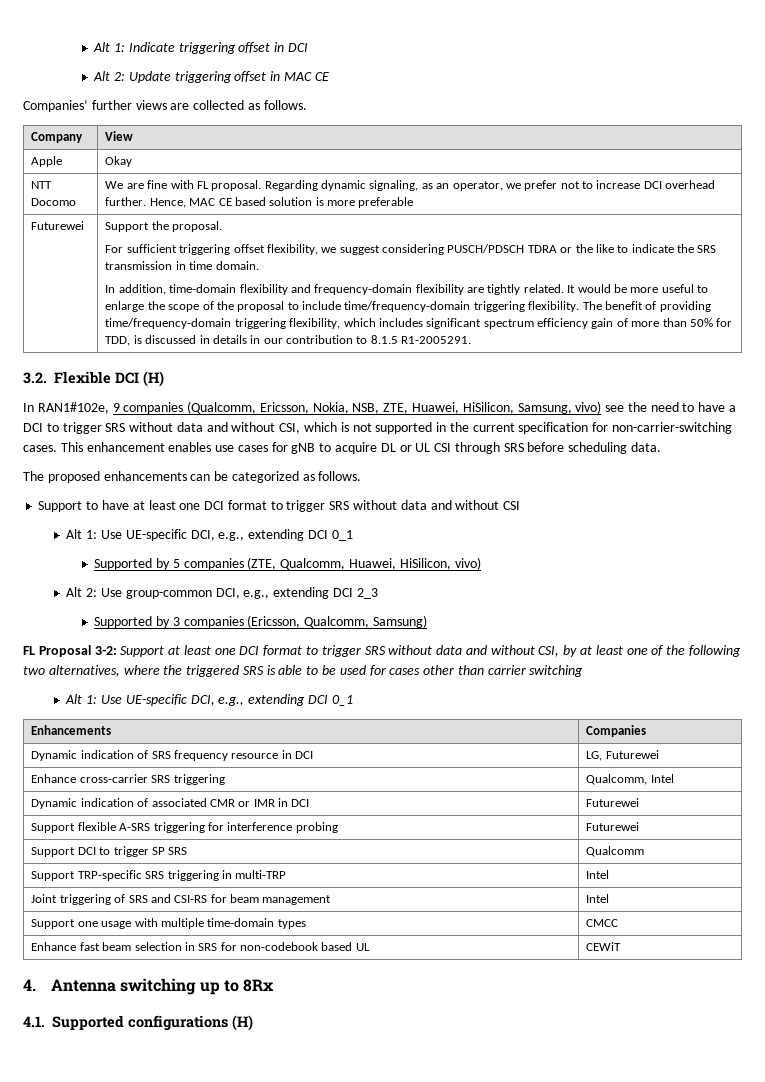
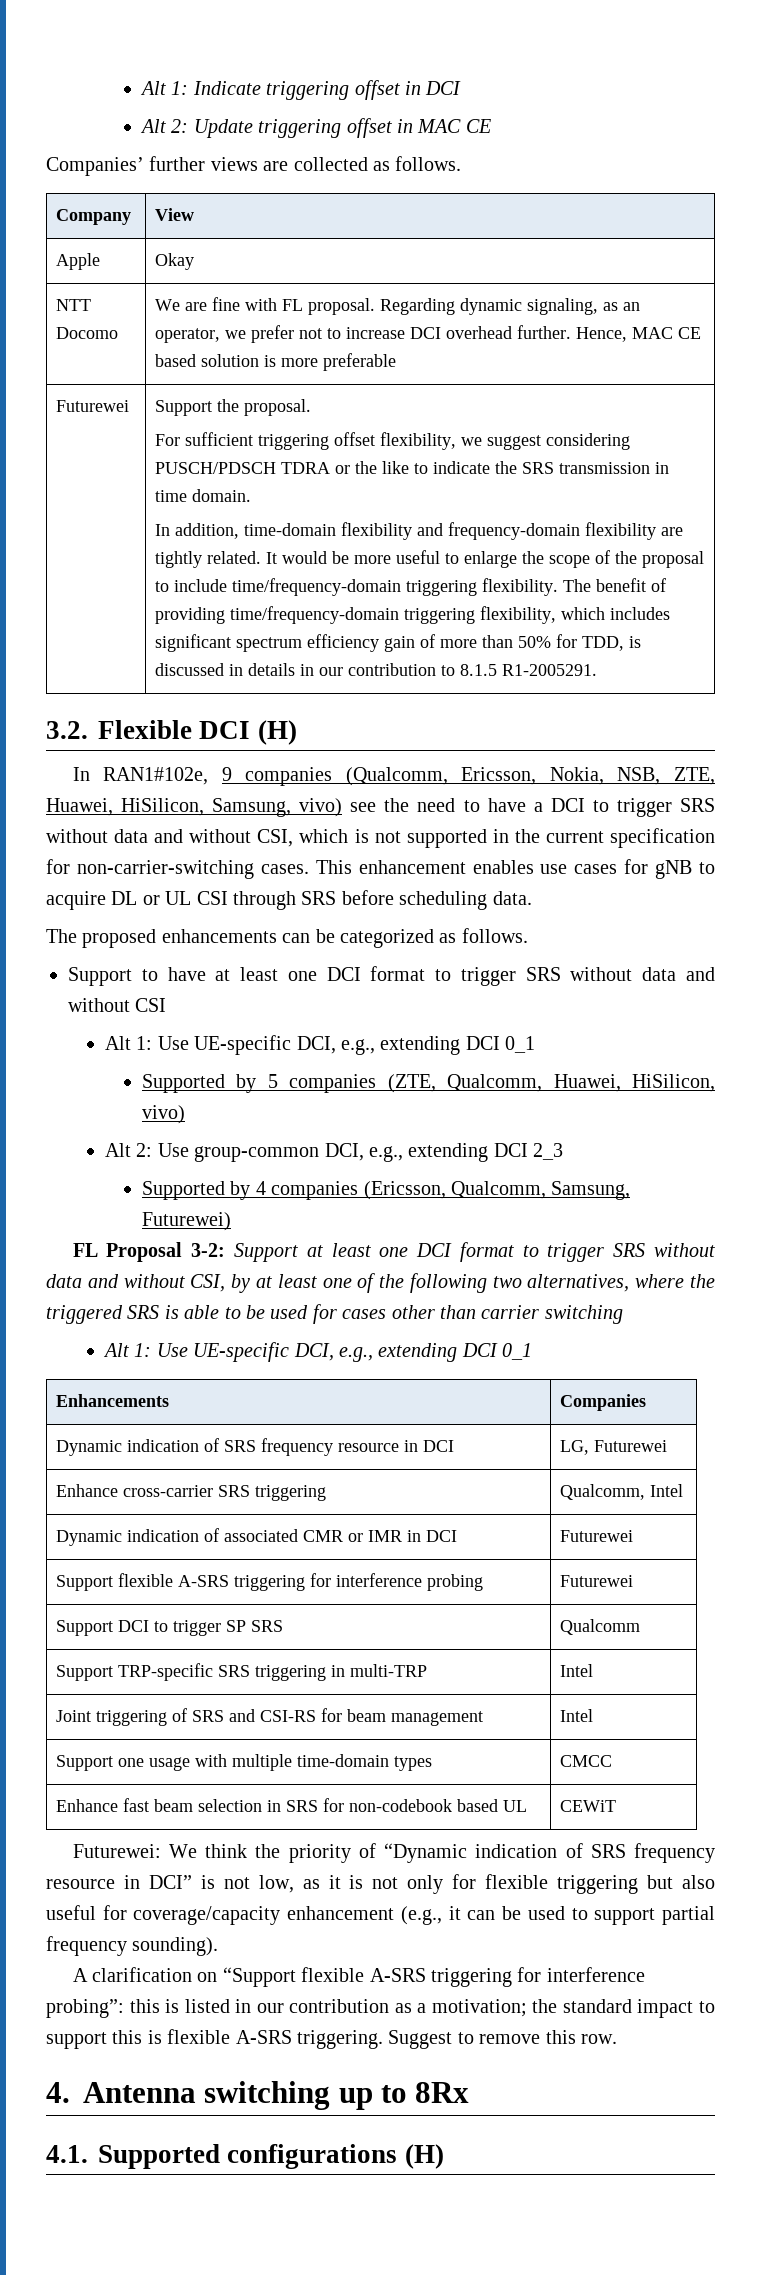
- Supported by 3 companies (Ericsson, Qualcomm, Samsung)
+ Supported by 4 companies (Ericsson, Qualcomm, Samsung, Futurewei)
+ Futurewei: We think the priority of “Dynamic indication of SRS frequency resource in DCI” is not low, as it is not only for flexible triggering but also useful for coverage/capacity enhancement (e.g., it can be used to support partial frequency sounding).
+ A clarification on “Support flexible A-SRS triggering for interference probing”: this is listed in our contribution as a motivation; the standard impact to support this is flexible A-SRS triggering. Suggest to remove this row.

